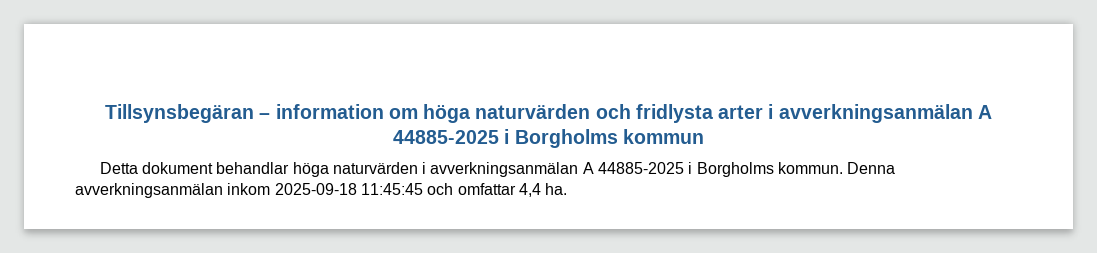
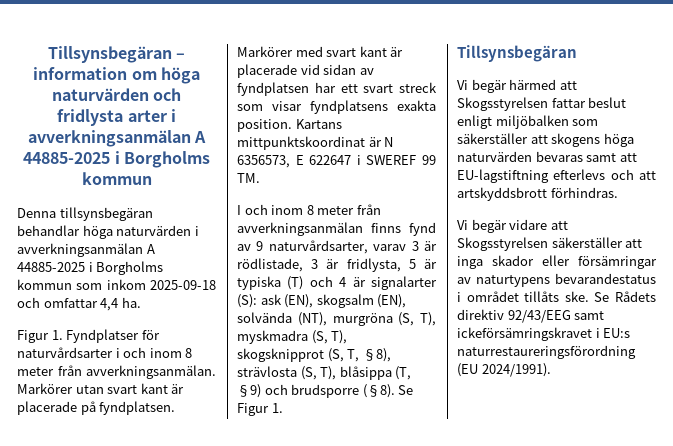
- Detta dokument behandlar höga naturvärden i avverkningsanmälan A 44885-2025 i Borgholms kommun. Denna avverkningsanmälan inkom 2025-09-18 11:45:45 och omfattar 4,4 ha.
+ Denna tillsynsbegäran behandlar höga naturvärden i avverkningsanmälan A 44885-2025 i Borgholms kommun som inkom 2025-09-18 och omfattar 4,4 ha.
+ Figur 1. Fyndplatser för naturvårdsarter i och inom 8 meter från avverkningsanmälan. Markörer utan svart kant är placerade på fyndplatsen. Markörer med svart kant är placerade vid sidan av fyndplatsen har ett svart streck som visar fyndplatsens exakta position. Kartans mittpunktskoordinat är N 6356573, E 622647 i SWEREF 99 TM.
+ I och inom 8 meter från avverkningsanmälan finns fynd av 9 naturvårdsarter, varav 3 är rödlistade, 3 är fridlysta, 5 är typiska (T) och 4 är signalarter (S): ask (EN), skogsalm (EN), solvända (NT), murgröna (S, T), myskmadra (S, T), skogsknipprot (S, T, §8), strävlosta (S, T), blåsippa (T, §9) och brudsporre (§8). Se Figur 1.
+ Tillsynsbegäran
+ Vi begär härmed att Skogsstyrelsen fattar beslut enligt miljöbalken som säkerställer att skogens höga naturvärden bevaras samt att EU-lagstiftning efterlevs och att artskyddsbrott förhindras.
+ Vi begär vidare att Skogsstyrelsen säkerställer att inga skador eller försämringar av naturtypens bevarandestatus i området tillåts ske. Se Rådets direktiv 92/43/EEG samt ickeförsämringskravet i EU:s naturrestaureringsförordning (EU 2024/1991).

